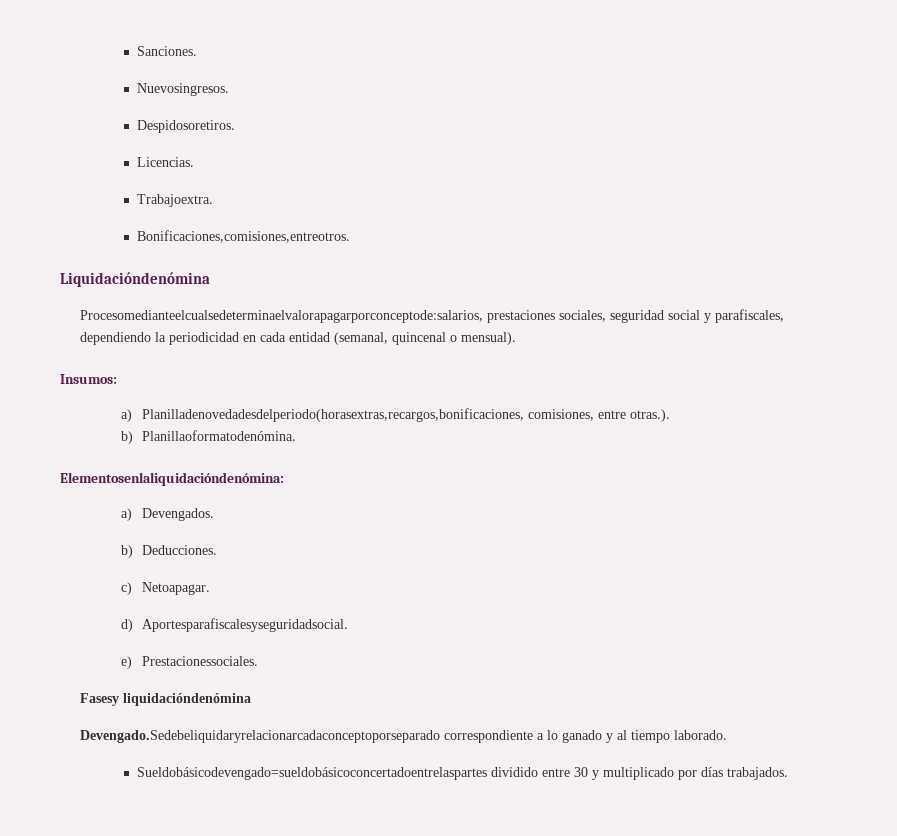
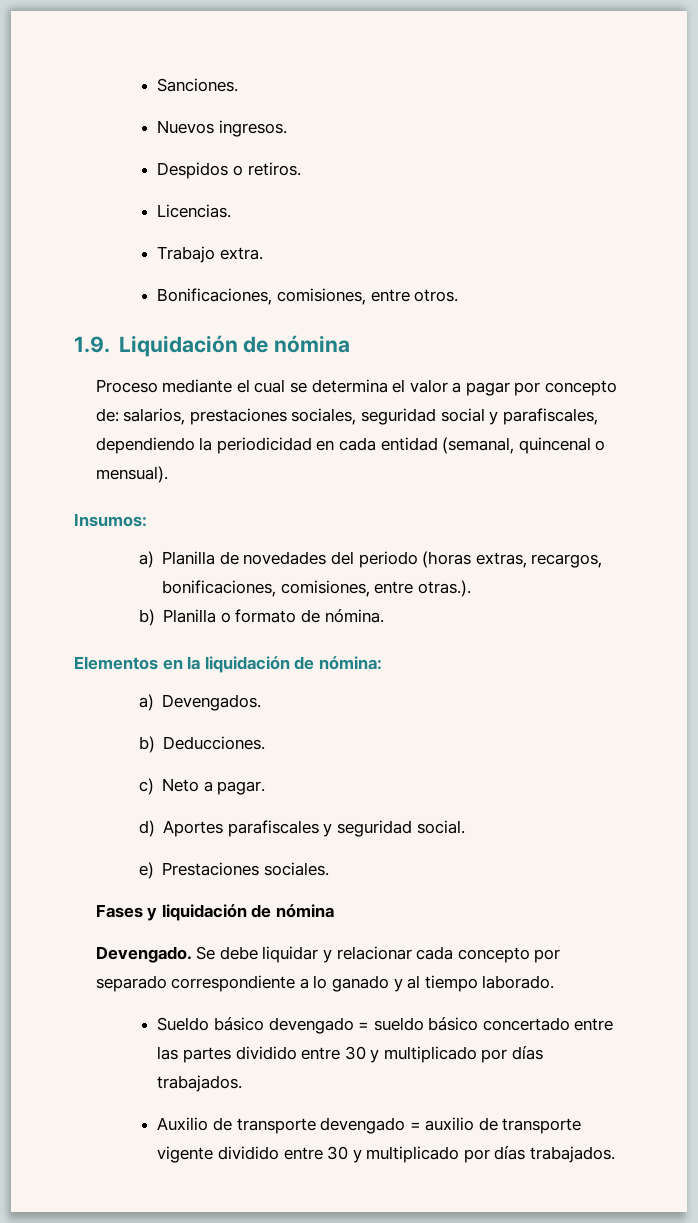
- Nuevosingresos.
- Despidosoretiros.
+ Nuevos ingresos.
+ Despidos o retiros.
  Licencias.
- Trabajoextra.
- Bonificaciones,comisiones,entreotros.
- Liquidacióndenómina
- Procesomedianteelcualsedeterminaelvalorapagarporconceptode:salarios, prestaciones sociales, seguridad social y parafiscales, dependiendo la periodicidad en cada entidad (semanal, quincenal o mensual).
+ Trabajo extra.
+ Bonificaciones, comisiones, entre otros.
+ 1.9. Liquidación de nómina
+ Proceso mediante el cual se determina el valor a pagar por concepto de: salarios, prestaciones sociales, seguridad social y parafiscales, dependiendo la periodicidad en cada entidad (semanal, quincenal o mensual).
- a) Planilladenovedadesdelperiodo(horasextras,recargos,bonificaciones, comisiones, entre otras.).
- b) Planillaoformatodenómina.
- Elementosenlaliquidacióndenómina:
+ a) Planilla de novedades del periodo (horas extras, recargos, bonificaciones, comisiones, entre otras.).
+ b) Planilla o formato de nómina.
+ Elementos en la liquidación de nómina:
- c) Netoapagar.
- d) Aportesparafiscalesyseguridadsocial.
- e) Prestacionessociales.
- Fasesy liquidacióndenómina
- Devengado.Sedebeliquidaryrelacionarcadaconceptoporseparado correspondiente a lo ganado y al tiempo laborado.
+ c) Neto a pagar.
+ d) Aportes parafiscales y seguridad social.
+ e) Prestaciones sociales.
+ Fases y liquidación de nómina
+ Devengado. Se debe liquidar y relacionar cada concepto por separado correspondiente a lo ganado y al tiempo laborado.
- Sueldobásicodevengado=sueldobásicoconcertadoentrelaspartes dividido entre 30 y multiplicado por días trabajados.
+ Sueldo básico devengado = sueldo básico concertado entre las partes dividido entre 30 y multiplicado por días trabajados.
+ Auxilio de transporte devengado = auxilio de transporte vigente dividido entre 30 y multiplicado por días trabajados.

